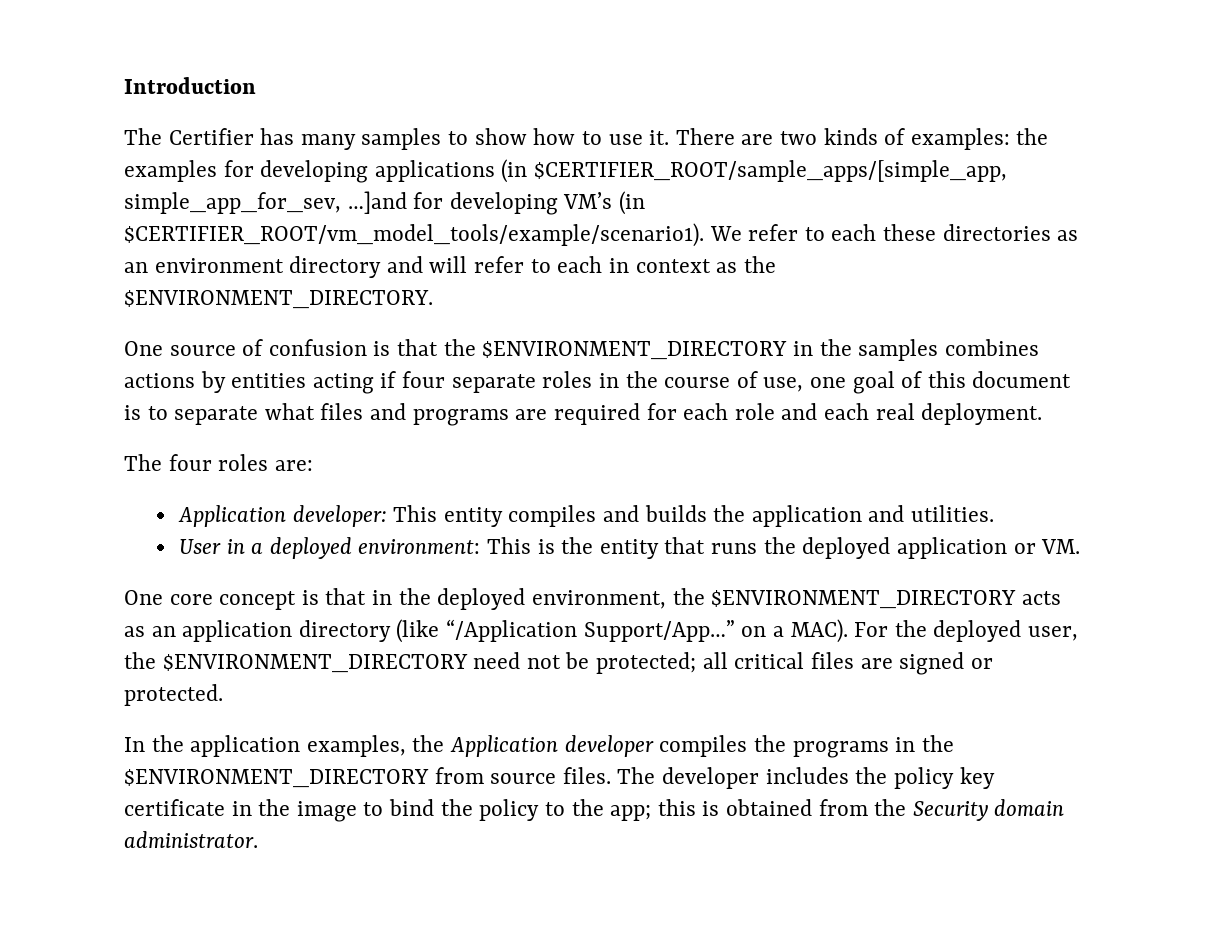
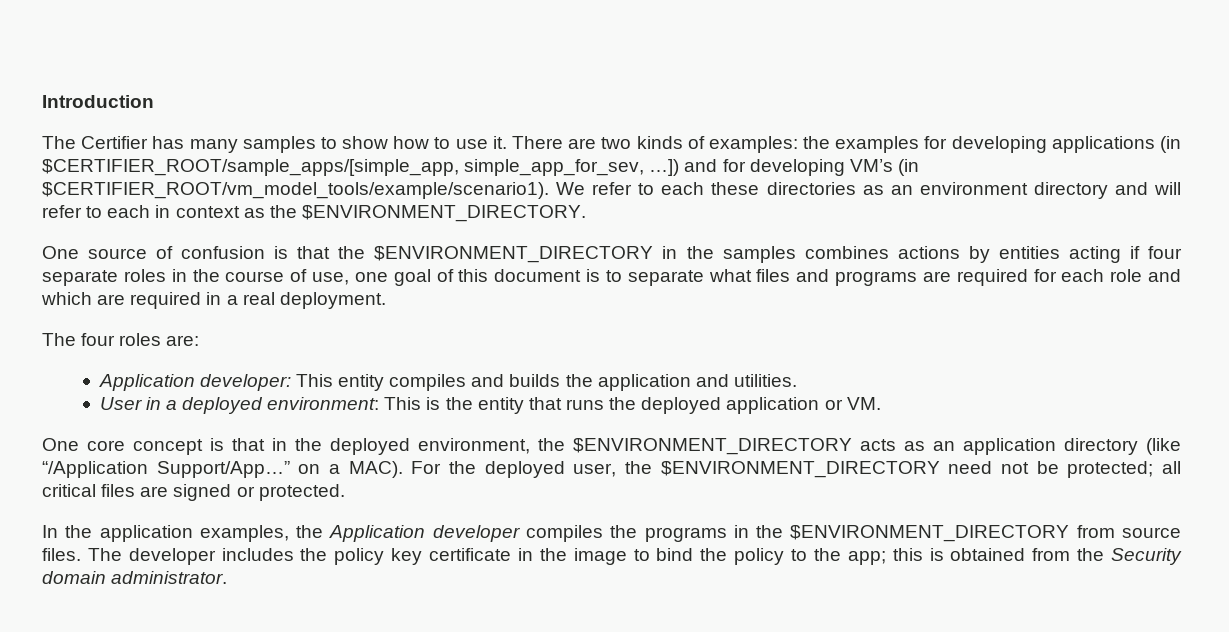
- There are two kinds of examples: the examples for developing applications (in $CERTIFIER_ROOT/sample_apps/[simple_app, simple_app_for_sev, …]and for developing VM’s (in $CERTIFIER_ROOT/vm_model_tools/example/scenario1).
+ There are two kinds of examples: the examples for developing applications (in $CERTIFIER_ROOT/sample_apps/[simple_app, simple_app_for_sev, …]) and for developing VM’s (in $CERTIFIER_ROOT/vm_model_tools/example/scenario1).
- One source of confusion is that the $ENVIRONMENT_DIRECTORY in the samples combines actions by entities acting if four separate roles in the course of use, one goal of this document is to separate what files and programs are required for each role and each real deployment.
+ One source of confusion is that the $ENVIRONMENT_DIRECTORY in the samples combines actions by entities acting if four separate roles in the course of use, one goal of this document is to separate what files and programs are required for each role and which are required in a real deployment.

